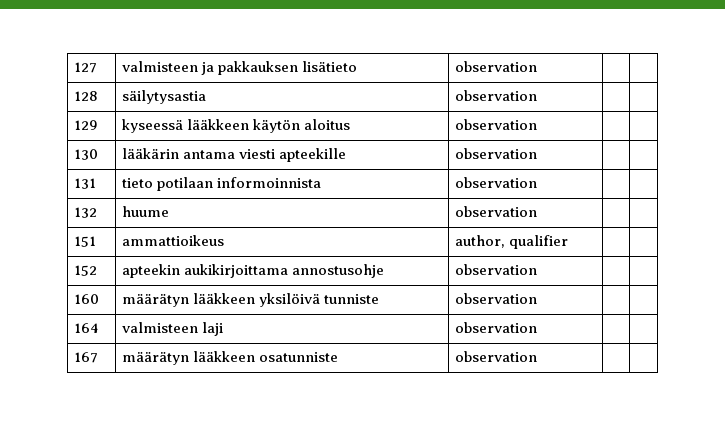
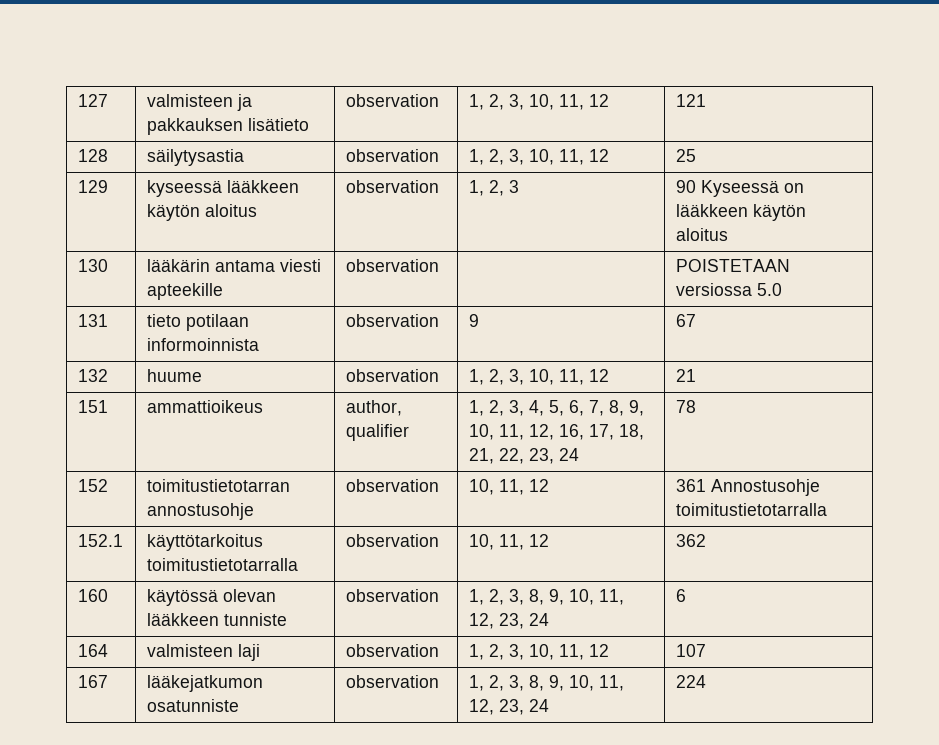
- 127 | valmisteen ja pakkauksen lisätieto | observation | |
- 128 | säilytysastia | observation | |
+ 127 | valmisteen ja pakkauksen lisätieto | observation | 1, 2, 3, 10, 11, 12 | 121
+ 128 | säilytysastia | observation | 1, 2, 3, 10, 11, 12 | 25
- 129 | kyseessä lääkkeen käytön aloitus | observation | |
+ 129 | kyseessä lääkkeen käytön aloitus | observation | 1, 2, 3 | 90 Kyseessä on lääkkeen käytön aloitus
- 130 | lääkärin antama viesti apteekille | observation | |
+ 130 | lääkärin antama viesti apteekille | observation | | POISTETAAN versiossa 5.0
- 131 | tieto potilaan informoinnista | observation | |
+ 131 | tieto potilaan informoinnista | observation | 9 | 67
- 132 | huume | observation | |
- 151 | ammattioikeus | author, qualifier | |
+ 132 | huume | observation | 1, 2, 3, 10, 11, 12 | 21
+ 151 | ammattioikeus | author, qualifier | 1, 2, 3, 4, 5, 6, 7, 8, 9, 10, 11, 12, 16, 17, 18, 21, 22, 23, 24 | 78
- 152 | apteekin aukikirjoittama annostusohje | observation | |
- 160 | määrätyn lääkkeen yksilöivä tunniste | observation | |
- 164 | valmisteen laji | observation | |
+ 152 | toimitustietotarran annostusohje | observation | 10, 11, 12 | 361 Annostusohje toimitustietotarralla
+ 152.1 | käyttötarkoitus toimitustietotarralla | observation | 10, 11, 12 | 362
+ 160 | käytössä olevan lääkkeen tunniste | observation | 1, 2, 3, 8, 9, 10, 11, 12, 23, 24 | 6
+ 164 | valmisteen laji | observation | 1, 2, 3, 10, 11, 12 | 107
- 167 | määrätyn lääkkeen osatunniste | observation | |
+ 167 | lääkejatkumon osatunniste | observation | 1, 2, 3, 8, 9, 10, 11, 12, 23, 24 | 224

